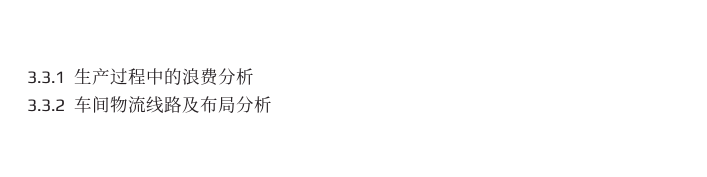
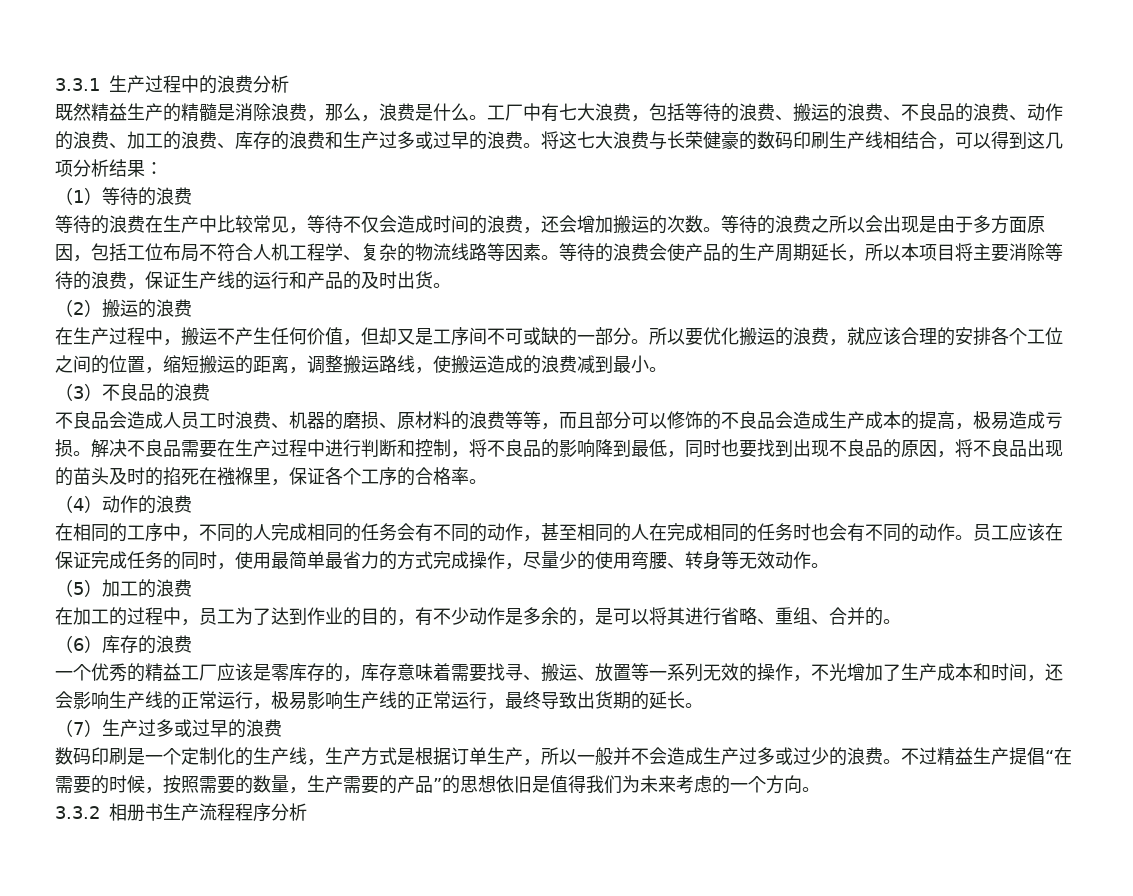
- 3.3.2车间物流线路及布局分析
+ 既然精益生产的精髓是消除浪费，那么，浪费是什么。工厂中有七大浪费，包括等待的浪费、搬运的浪费、不良品的浪费、动作的浪费、加工的浪费、库存的浪费和生产过多或过早的浪费。将这七大浪费与长荣健豪的数码印刷生产线相结合，可以得到这几项分析结果：
+ （1）等待的浪费
+ 等待的浪费在生产中比较常见，等待不仅会造成时间的浪费，还会增加搬运的次数。等待的浪费之所以会出现是由于多方面原因，包括工位布局不符合人机工程学、复杂的物流线路等因素。等待的浪费会使产品的生产周期延长，所以本项目将主要消除等待的浪费，保证生产线的运行和产品的及时出货。
+ （2）搬运的浪费
+ 在生产过程中，搬运不产生任何价值，但却又是工序间不可或缺的一部分。所以要优化搬运的浪费，就应该合理的安排各个工位之间的位置，缩短搬运的距离，调整搬运路线，使搬运造成的浪费减到最小。
+ （3）不良品的浪费
+ 不良品会造成人员工时浪费、机器的磨损、原材料的浪费等等，而且部分可以修饰的不良品会造成生产成本的提高，极易造成亏损。解决不良品需要在生产过程中进行判断和控制，将不良品的影响降到最低，同时也要找到出现不良品的原因，将不良品出现的苗头及时的掐死在襁褓里，保证各个工序的合格率。
+ （4）动作的浪费
+ 在相同的工序中，不同的人完成相同的任务会有不同的动作，甚至相同的人在完成相同的任务时也会有不同的动作。员工应该在保证完成任务的同时，使用最简单最省力的方式完成操作，尽量少的使用弯腰、转身等无效动作。
+ （5）加工的浪费
+ 在加工的过程中，员工为了达到作业的目的，有不少动作是多余的，是可以将其进行省略、重组、合并的。
+ （6）库存的浪费
+ 一个优秀的精益工厂应该是零库存的，库存意味着需要找寻、搬运、放置等一系列无效的操作，不光增加了生产成本和时间，还会影响生产线的正常运行，极易影响生产线的正常运行，最终导致出货期的延长。
+ （7）生产过多或过早的浪费
+ 数码印刷是一个定制化的生产线，生产方式是根据订单生产，所以一般并不会造成生产过多或过少的浪费。不过精益生产提倡“在需要的时候，按照需要的数量，生产需要的产品”的思想依旧是值得我们为未来考虑的一个方向。
+ 3.3.2相册书生产流程程序分析

